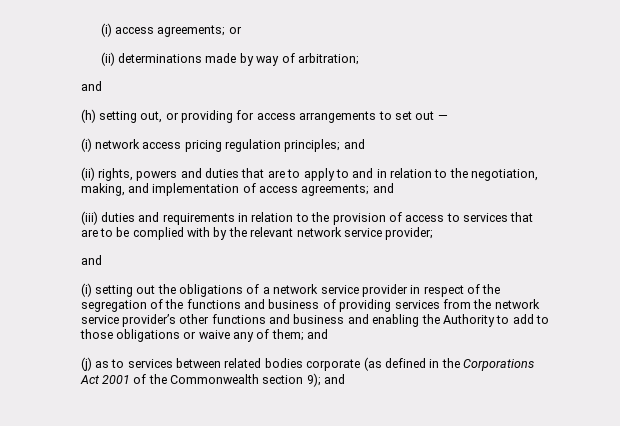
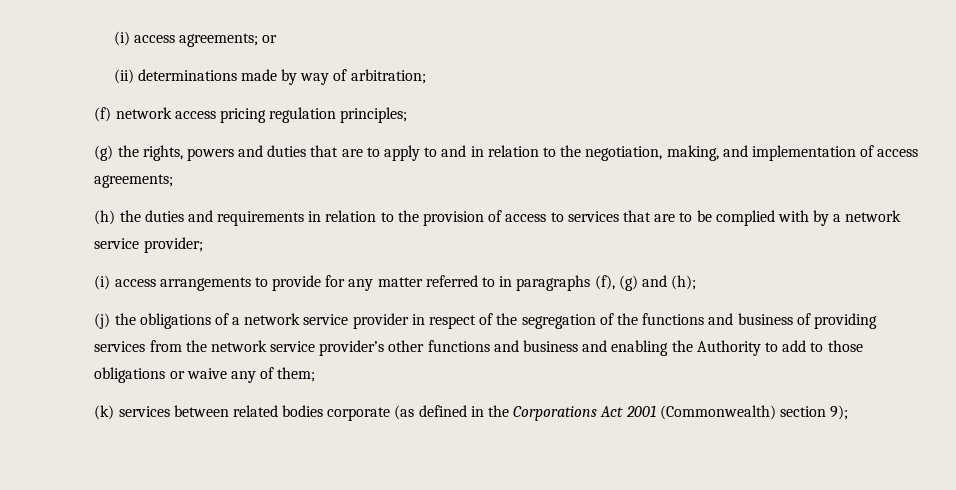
  (ii) determinations made by way of arbitration;
- and
- (h) setting out, or providing for access arrangements to set out —
- (i) network access pricing regulation principles; and
- (ii) rights, powers and duties that are to apply to and in relation to the negotiation, making, and implementation of access agreements; and
- (iii) duties and requirements in relation to the provision of access to services that are to be complied with by the relevant network service provider;
- and
- (i) setting out the obligations of a network service provider in respect of the segregation of the functions and business of providing services from the network service provider’s other functions and business and enabling the Authority to add to those obligations or waive any of them; and
- (j) as to services between related bodies corporate (as defined in the Corporations Act 2001 of the Commonwealth section 9); and
+ (f) network access pricing regulation principles;
+ (g) the rights, powers and duties that are to apply to and in relation to the negotiation, making, and implementation of access agreements;
+ (h) the duties and requirements in relation to the provision of access to services that are to be complied with by a network service provider;
+ (i) access arrangements to provide for any matter referred to in paragraphs (f), (g) and (h);
+ (j) the obligations of a network service provider in respect of the segregation of the functions and business of providing services from the network service provider’s other functions and business and enabling the Authority to add to those obligations or waive any of them;
+ (k) services between related bodies corporate (as defined in the Corporations Act 2001 (Commonwealth) section 9);

